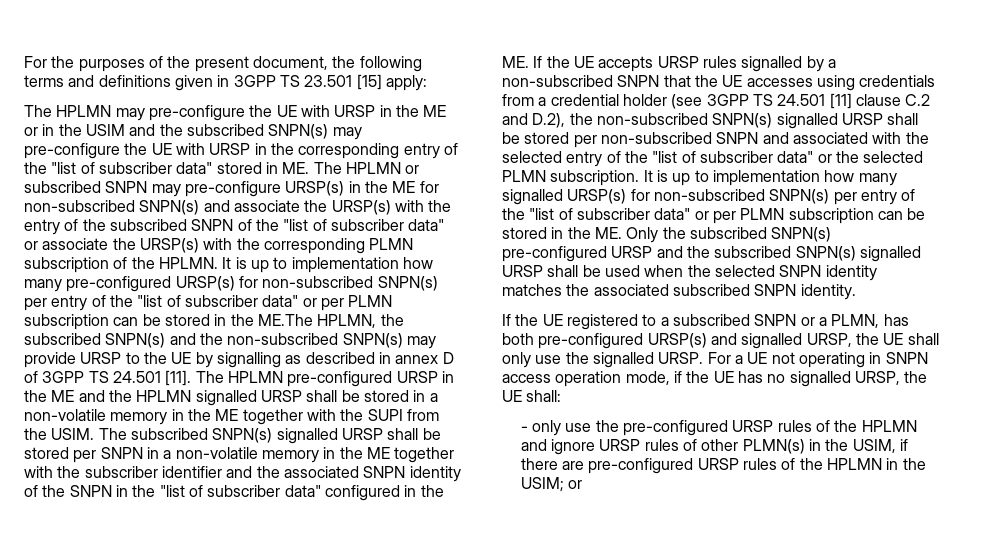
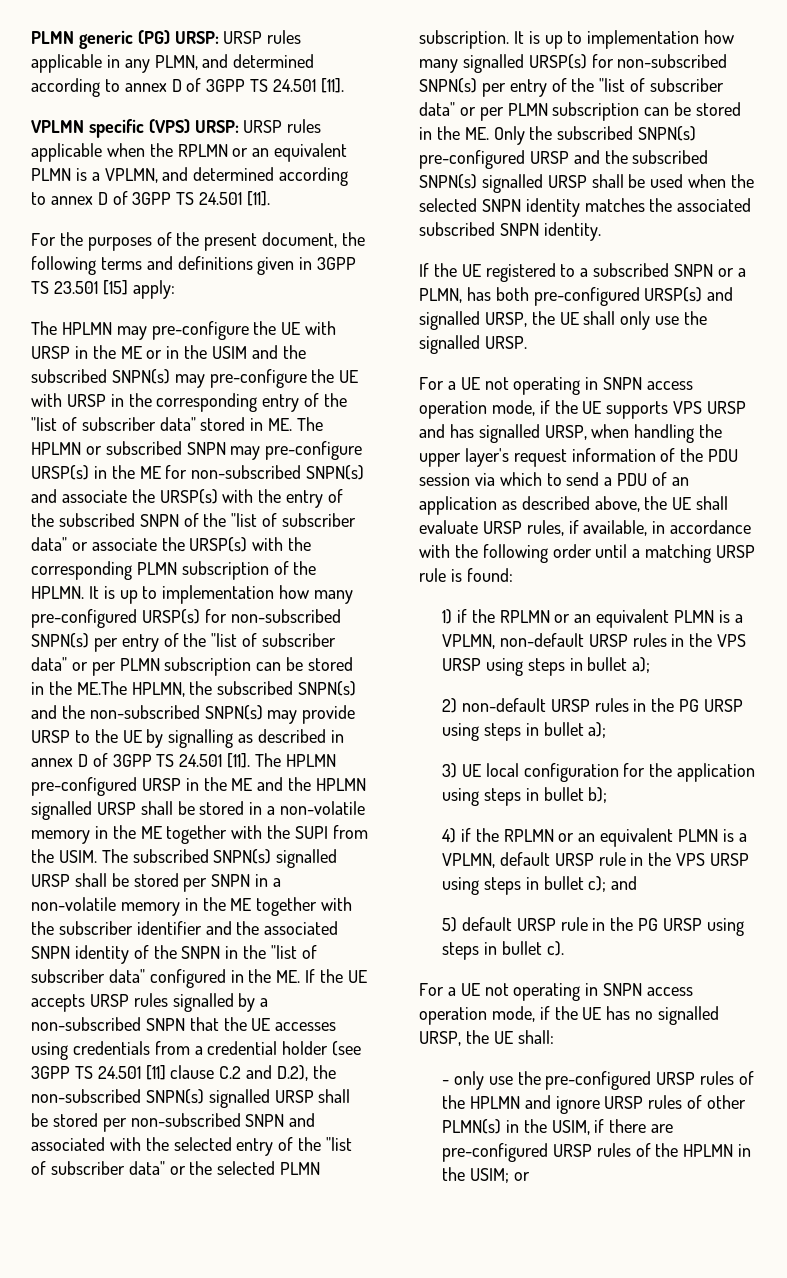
+ PLMN generic (PG) URSP: URSP rules applicable in any PLMN, and determined according to annex D of 3GPP TS 24.501 [11].
+ VPLMN specific (VPS) URSP: URSP rules applicable when the RPLMN or an equivalent PLMN is a VPLMN, and determined according to annex D of 3GPP TS 24.501 [11].
- If the UE registered to a subscribed SNPN or a PLMN, has both pre-configured URSP(s) and signalled URSP, the UE shall only use the signalled URSP. For a UE not operating in SNPN access operation mode, if the UE has no signalled URSP, the UE shall:
+ If the UE registered to a subscribed SNPN or a PLMN, has both pre-configured URSP(s) and signalled URSP, the UE shall only use the signalled URSP.
+ For a UE not operating in SNPN access operation mode, if the UE supports VPS URSP and has signalled URSP, when handling the upper layer's request information of the PDU session via which to send a PDU of an application as described above, the UE shall evaluate URSP rules, if available, in accordance with the following order until a matching URSP rule is found:
+ 1) if the RPLMN or an equivalent PLMN is a VPLMN, non-default URSP rules in the VPS URSP using steps in bullet a);
+ 2) non-default URSP rules in the PG URSP using steps in bullet a);
+ 3) UE local configuration for the application using steps in bullet b);
+ 4) if the RPLMN or an equivalent PLMN is a VPLMN, default URSP rule in the VPS URSP using steps in bullet c); and
+ 5) default URSP rule in the PG URSP using steps in bullet c).
+ For a UE not operating in SNPN access operation mode, if the UE has no signalled URSP, the UE shall:

